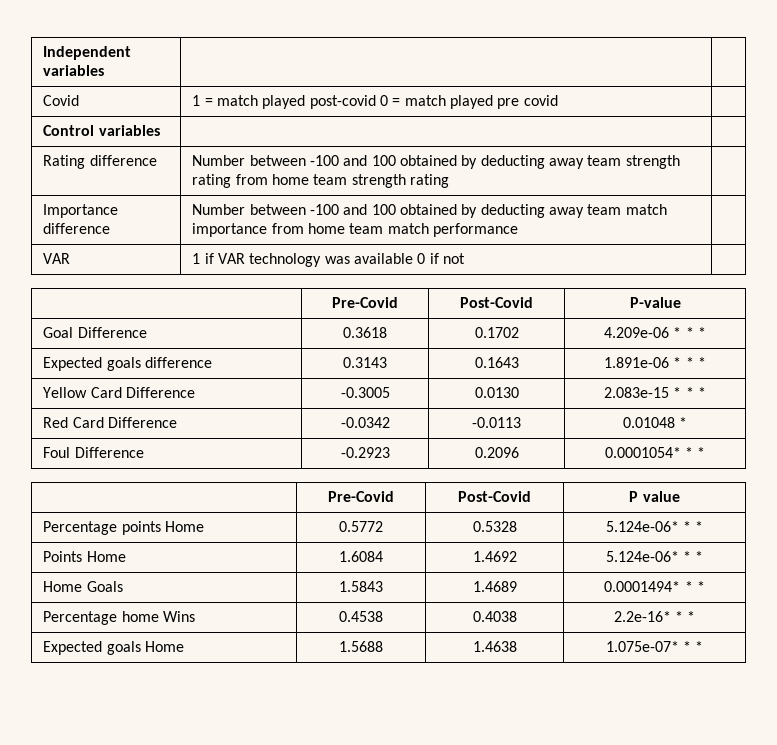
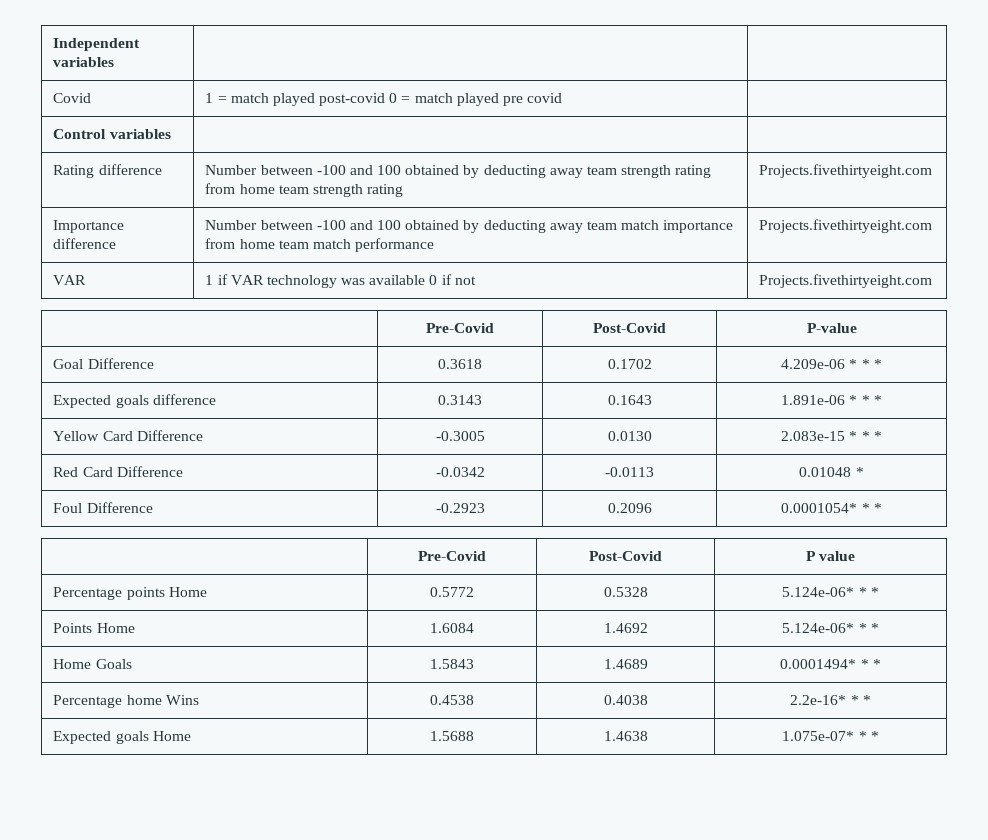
- Rating difference | Number between -100 and 100 obtained by deducting away team strength rating from home team strength rating |
+ Rating difference | Number between -100 and 100 obtained by deducting away team strength rating from home team strength rating | Projects.fivethirtyeight.com
- Importance difference | Number between -100 and 100 obtained by deducting away team match importance from home team match performance |
+ Importance difference | Number between -100 and 100 obtained by deducting away team match importance from home team match performance | Projects.fivethirtyeight.com
- VAR | 1 if VAR technology was available 0 if not |
+ VAR | 1 if VAR technology was available 0 if not | Projects.fivethirtyeight.com

